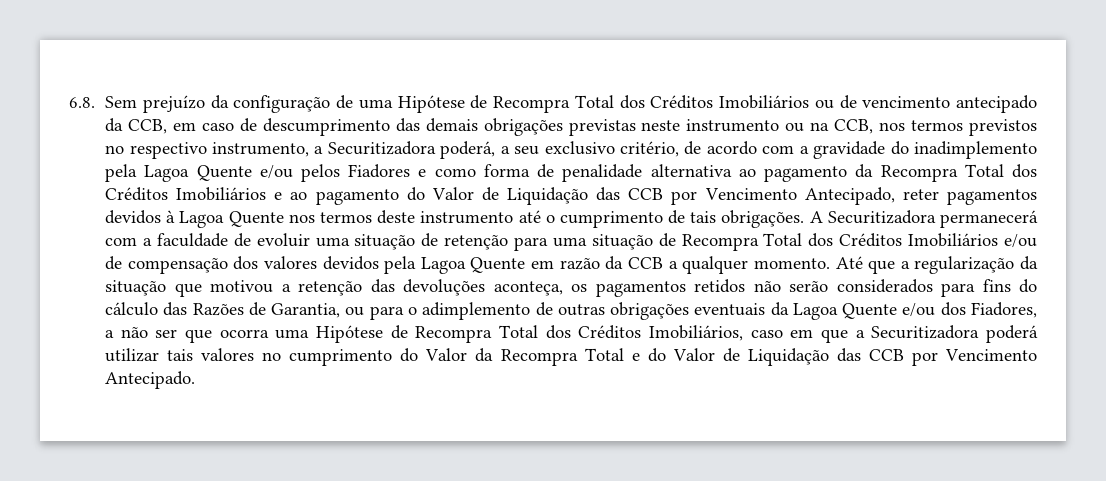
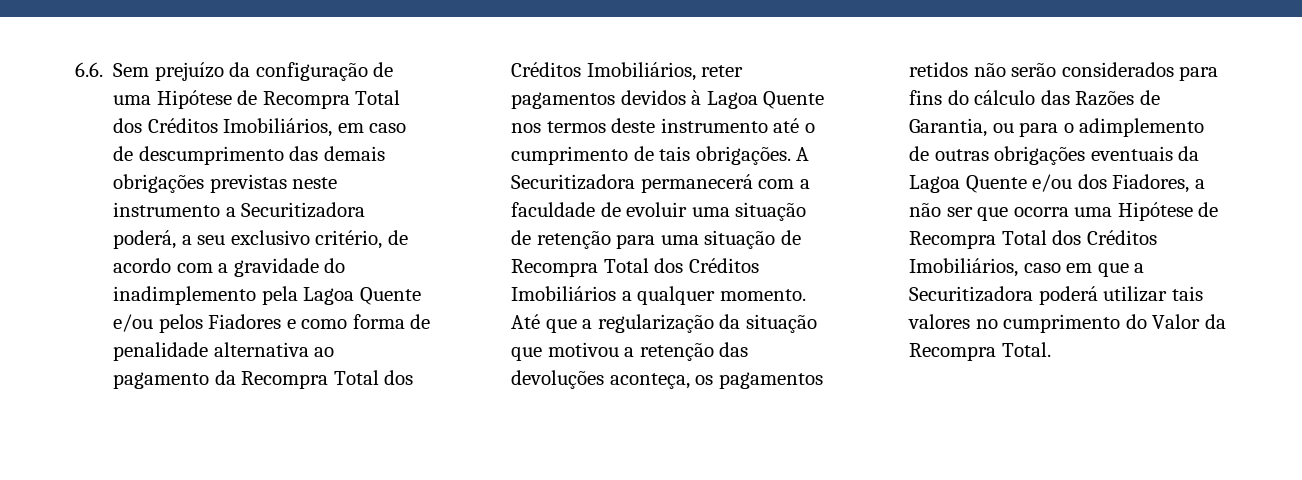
- 6.8. Sem prejuízo da configuração de uma Hipótese de Recompra Total dos Créditos Imobiliários ou de vencimento antecipado da CCB, em caso de descumprimento das demais obrigações previstas neste instrumento ou na CCB, nos termos previstos no respectivo instrumento, a Securitizadora poderá, a seu exclusivo critério, de acordo com a gravidade do inadimplemento pela Lagoa Quente e/ou pelos Fiadores e como forma de penalidade alternativa ao pagamento da Recompra Total dos Créditos Imobiliários e ao pagamento do Valor de Liquidação das CCB por Vencimento Antecipado, reter pagamentos devidos à Lagoa Quente nos termos deste instrumento até o cumprimento de tais obrigações.
+ 6.6. Sem prejuízo da configuração de uma Hipótese de Recompra Total dos Créditos Imobiliários, em caso de descumprimento das demais obrigações previstas neste instrumento a Securitizadora poderá, a seu exclusivo critério, de acordo com a gravidade do inadimplemento pela Lagoa Quente e/ou pelos Fiadores e como forma de penalidade alternativa ao pagamento da Recompra Total dos Créditos Imobiliários, reter pagamentos devidos à Lagoa Quente nos termos deste instrumento até o cumprimento de tais obrigações.
- A Securitizadora permanecerá com a faculdade de evoluir uma situação de retenção para uma situação de Recompra Total dos Créditos Imobiliários e/ou de compensação dos valores devidos pela Lagoa Quente em razão da CCB a qualquer momento.
+ A Securitizadora permanecerá com a faculdade de evoluir uma situação de retenção para uma situação de Recompra Total dos Créditos Imobiliários a qualquer momento.
- Até que a regularização da situação que motivou a retenção das devoluções aconteça, os pagamentos retidos não serão considerados para fins do cálculo das Razões de Garantia, ou para o adimplemento de outras obrigações eventuais da Lagoa Quente e/ou dos Fiadores, a não ser que ocorra uma Hipótese de Recompra Total dos Créditos Imobiliários, caso em que a Securitizadora poderá utilizar tais valores no cumprimento do Valor da Recompra Total e do Valor de Liquidação das CCB por Vencimento Antecipado.
+ Até que a regularização da situação que motivou a retenção das devoluções aconteça, os pagamentos retidos não serão considerados para fins do cálculo das Razões de Garantia, ou para o adimplemento de outras obrigações eventuais da Lagoa Quente e/ou dos Fiadores, a não ser que ocorra uma Hipótese de Recompra Total dos Créditos Imobiliários, caso em que a Securitizadora poderá utilizar tais valores no cumprimento do Valor da Recompra Total.

